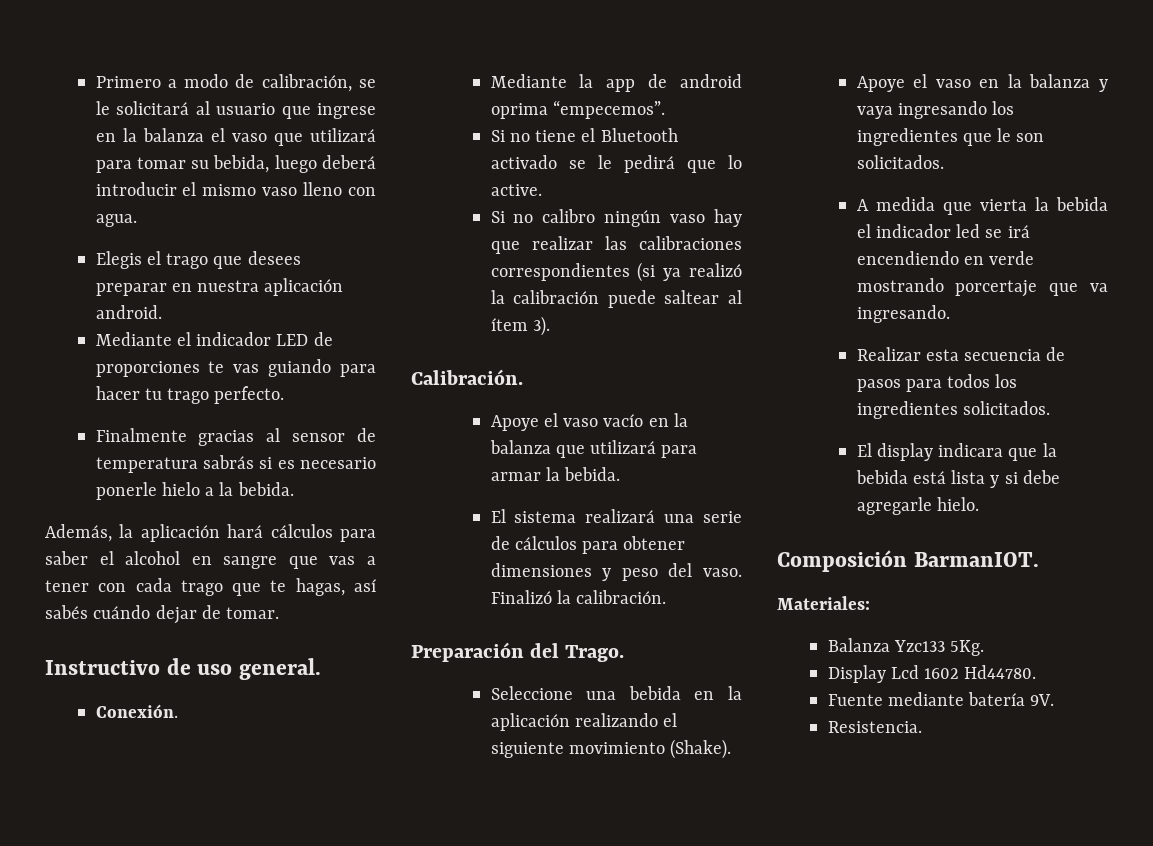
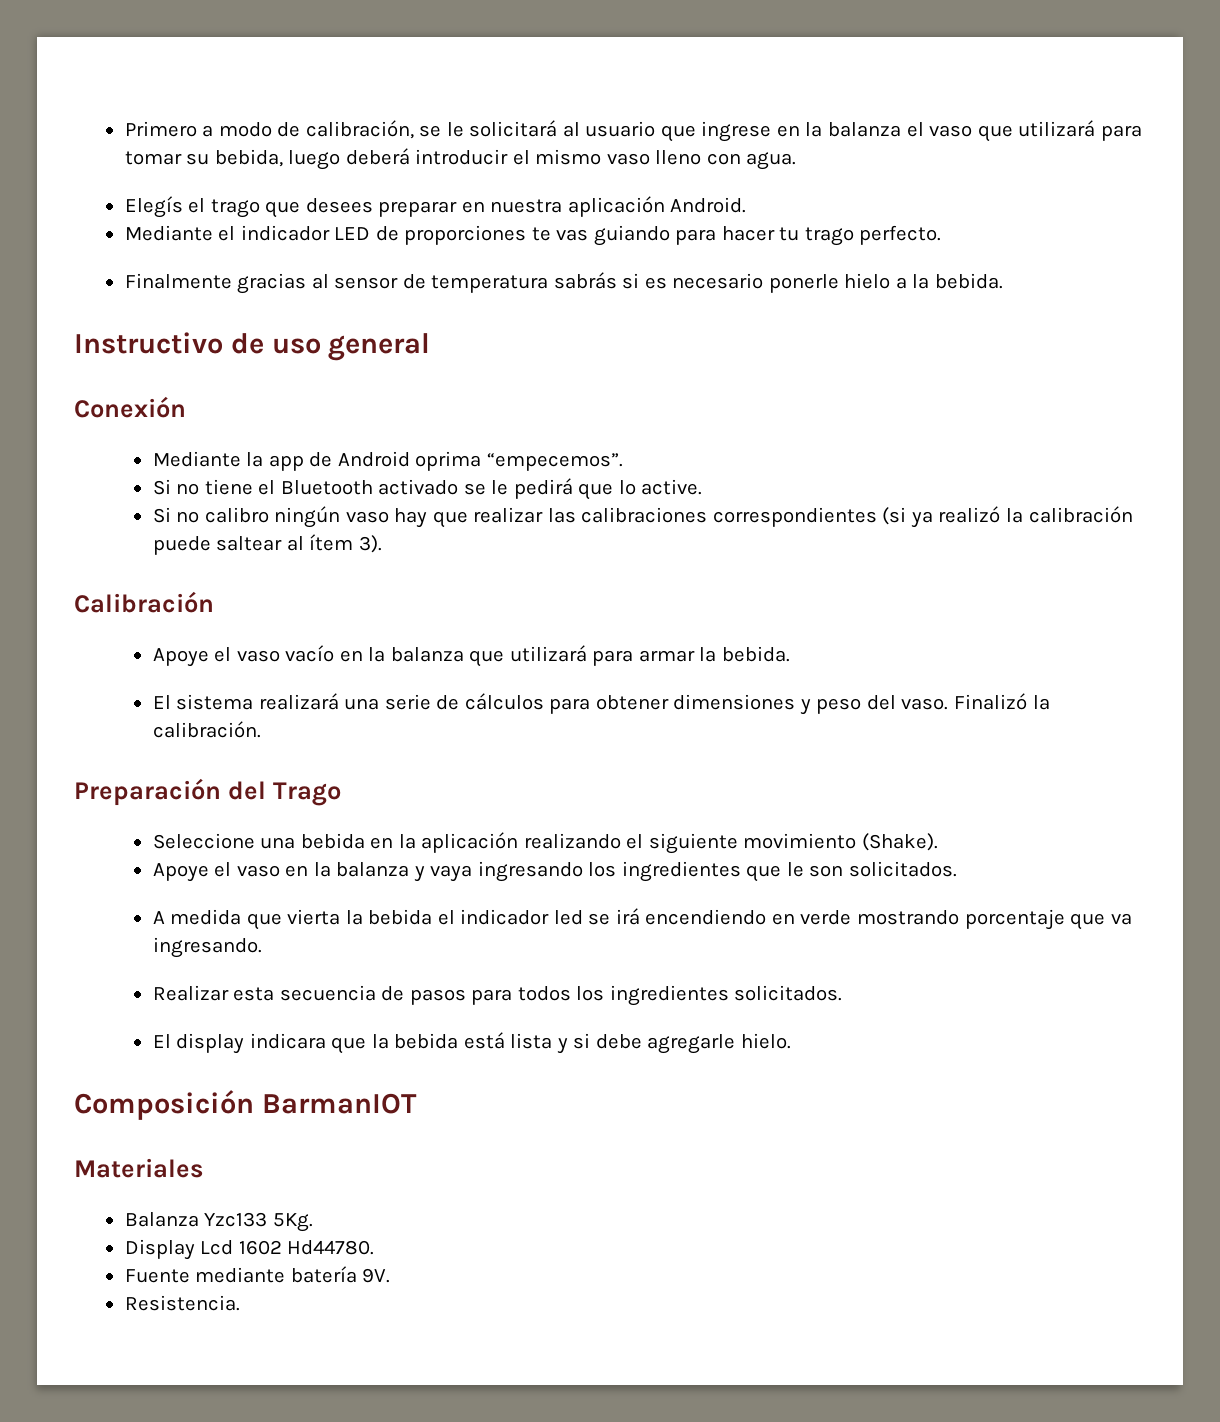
- Elegis el trago que desees preparar en nuestra aplicación android.
+ Elegís el trago que desees preparar en nuestra aplicación Android.
- Además, la aplicación hará cálculos para saber el alcohol en sangre que vas a tener con cada trago que te hagas, así sabés cuándo dejar de tomar.
- Instructivo de uso general.
- Conexión.
+ Instructivo de uso general
+ Conexión
- Mediante la app de android oprima “empecemos”.
+ Mediante la app de Android oprima “empecemos”.
- Calibración.
+ Calibración
- Preparación del Trago.
+ Preparación del Trago
- A medida que vierta la bebida el indicador led se irá encendiendo en verde mostrando porcertaje que va ingresando.
+ A medida que vierta la bebida el indicador led se irá encendiendo en verde mostrando porcentaje que va ingresando.
- Composición BarmanIOT.
- Materiales:
+ Composición BarmanIOT
+ Materiales

